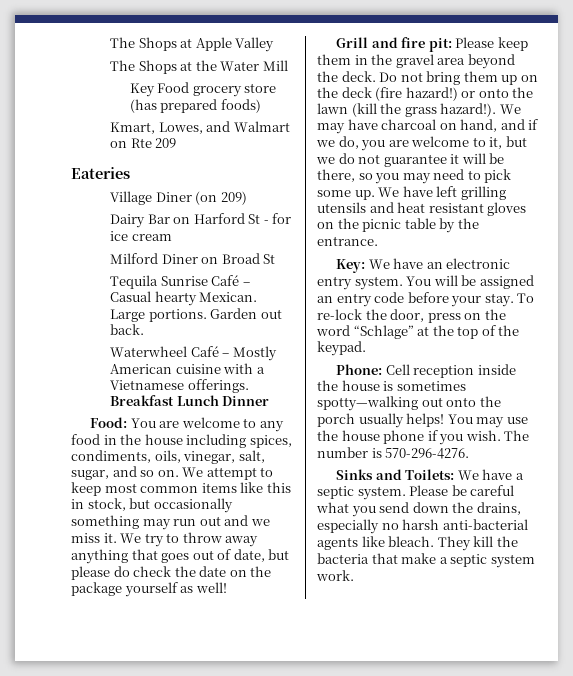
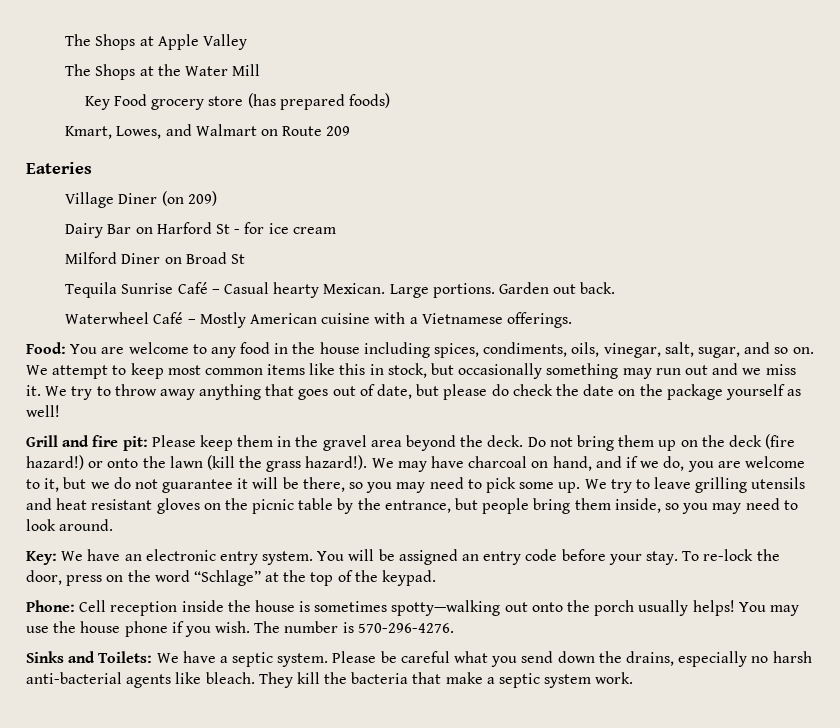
- Kmart, Lowes, and Walmart on Rte 209
+ Kmart, Lowes, and Walmart on Route 209
- Breakfast Lunch Dinner
- We have left grilling utensils and heat resistant gloves on the picnic table by the entrance.
+ We try to leave grilling utensils and heat resistant gloves on the picnic table by the entrance, but people bring them inside, so you may need to look around.

